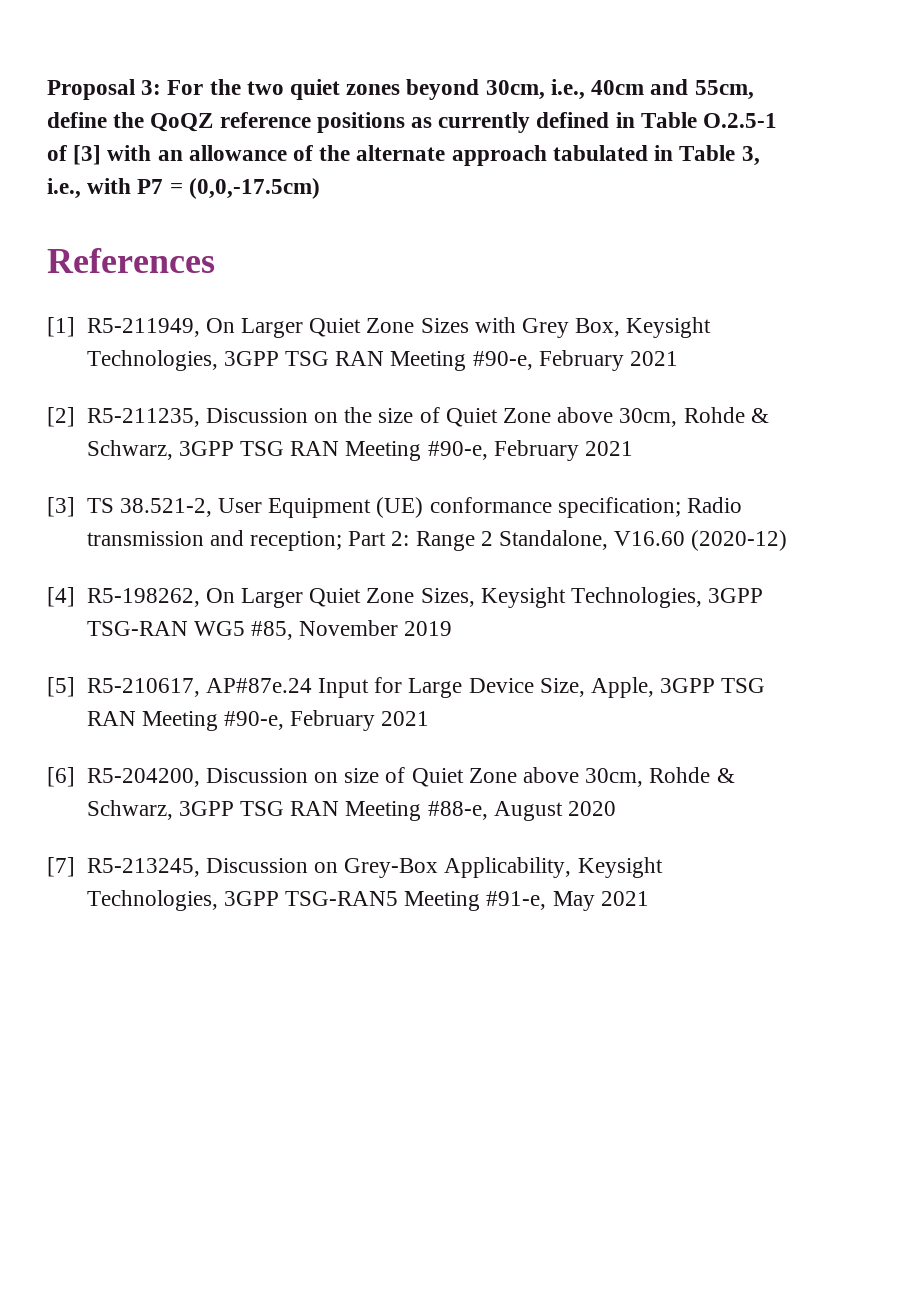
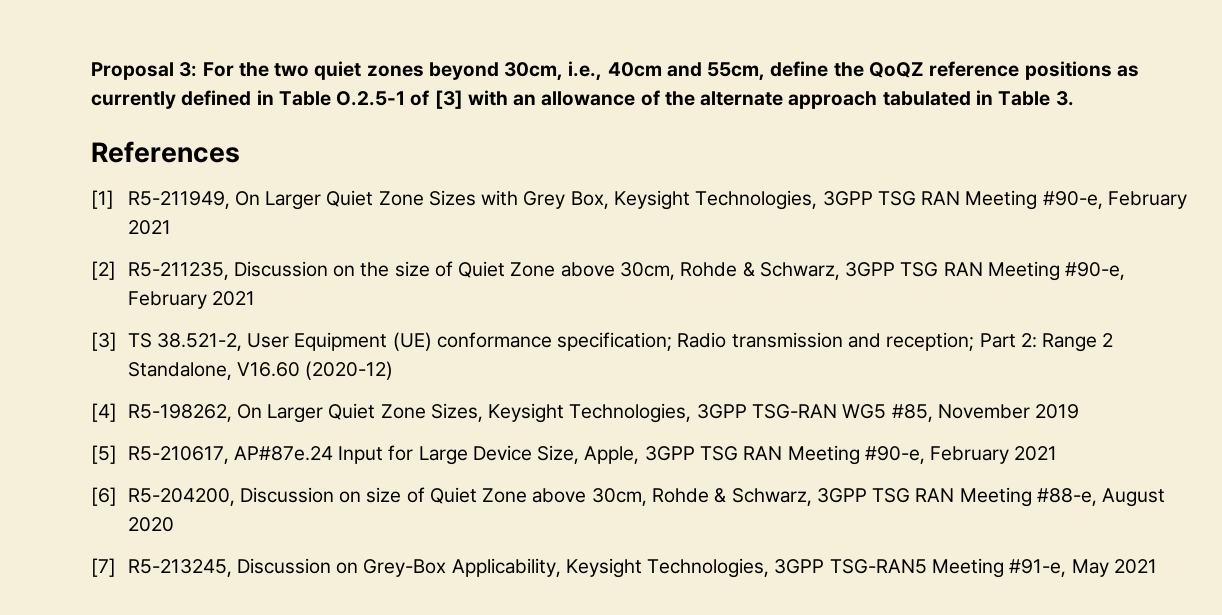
- Proposal 3: For the two quiet zones beyond 30cm, i.e., 40cm and 55cm, define the QoQZ reference positions as currently defined in Table O.2.5-1 of [3] with an allowance of the alternate approach tabulated in Table 3, i.e., with P7 = (0,0,-17.5cm)
+ Proposal 3: For the two quiet zones beyond 30cm, i.e., 40cm and 55cm, define the QoQZ reference positions as currently defined in Table O.2.5-1 of [3] with an allowance of the alternate approach tabulated in Table 3.

